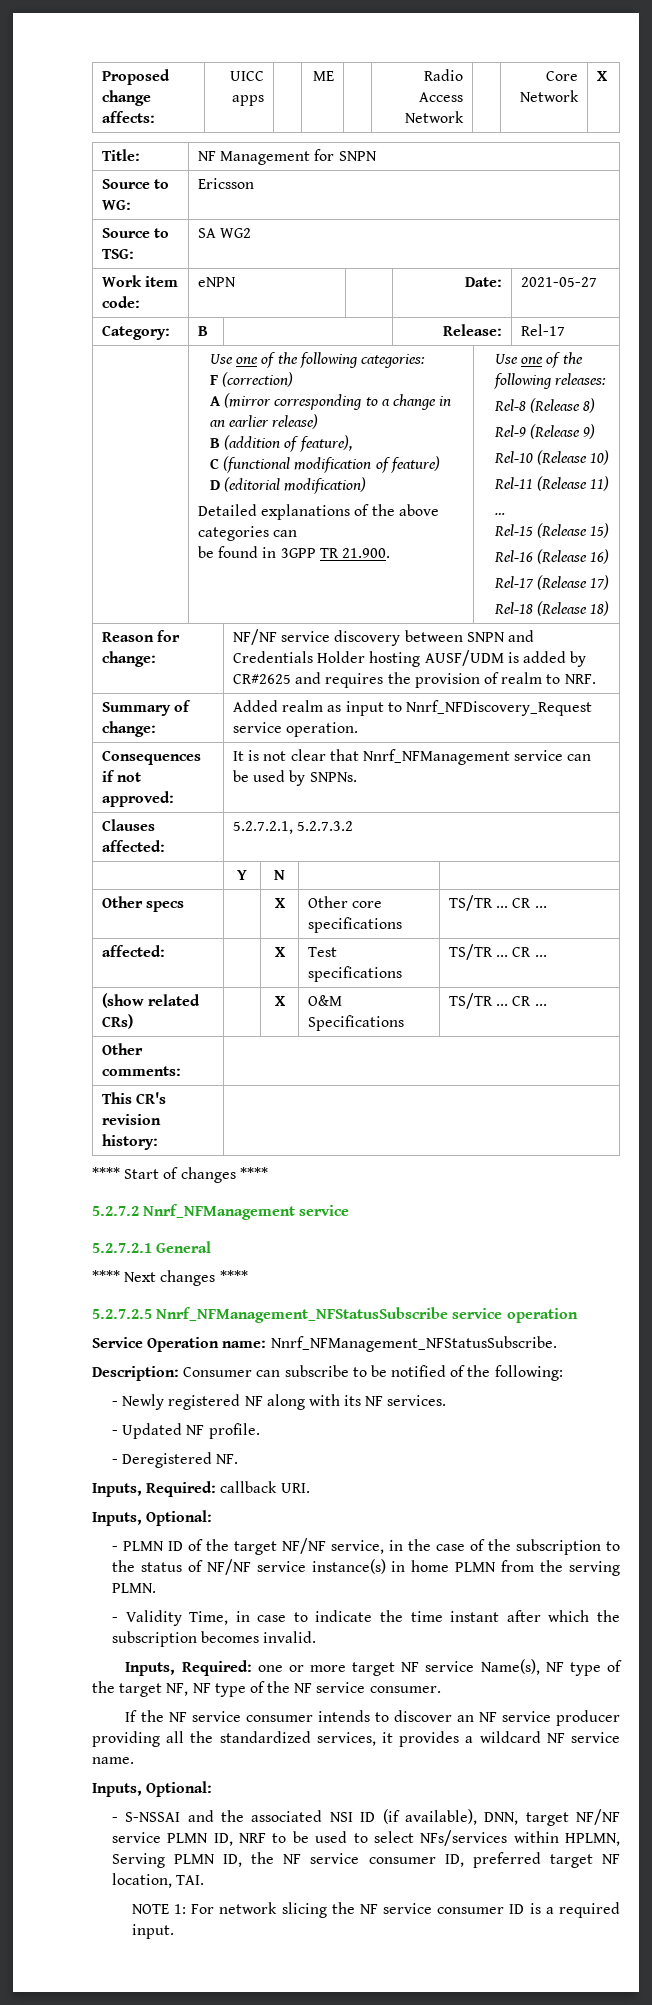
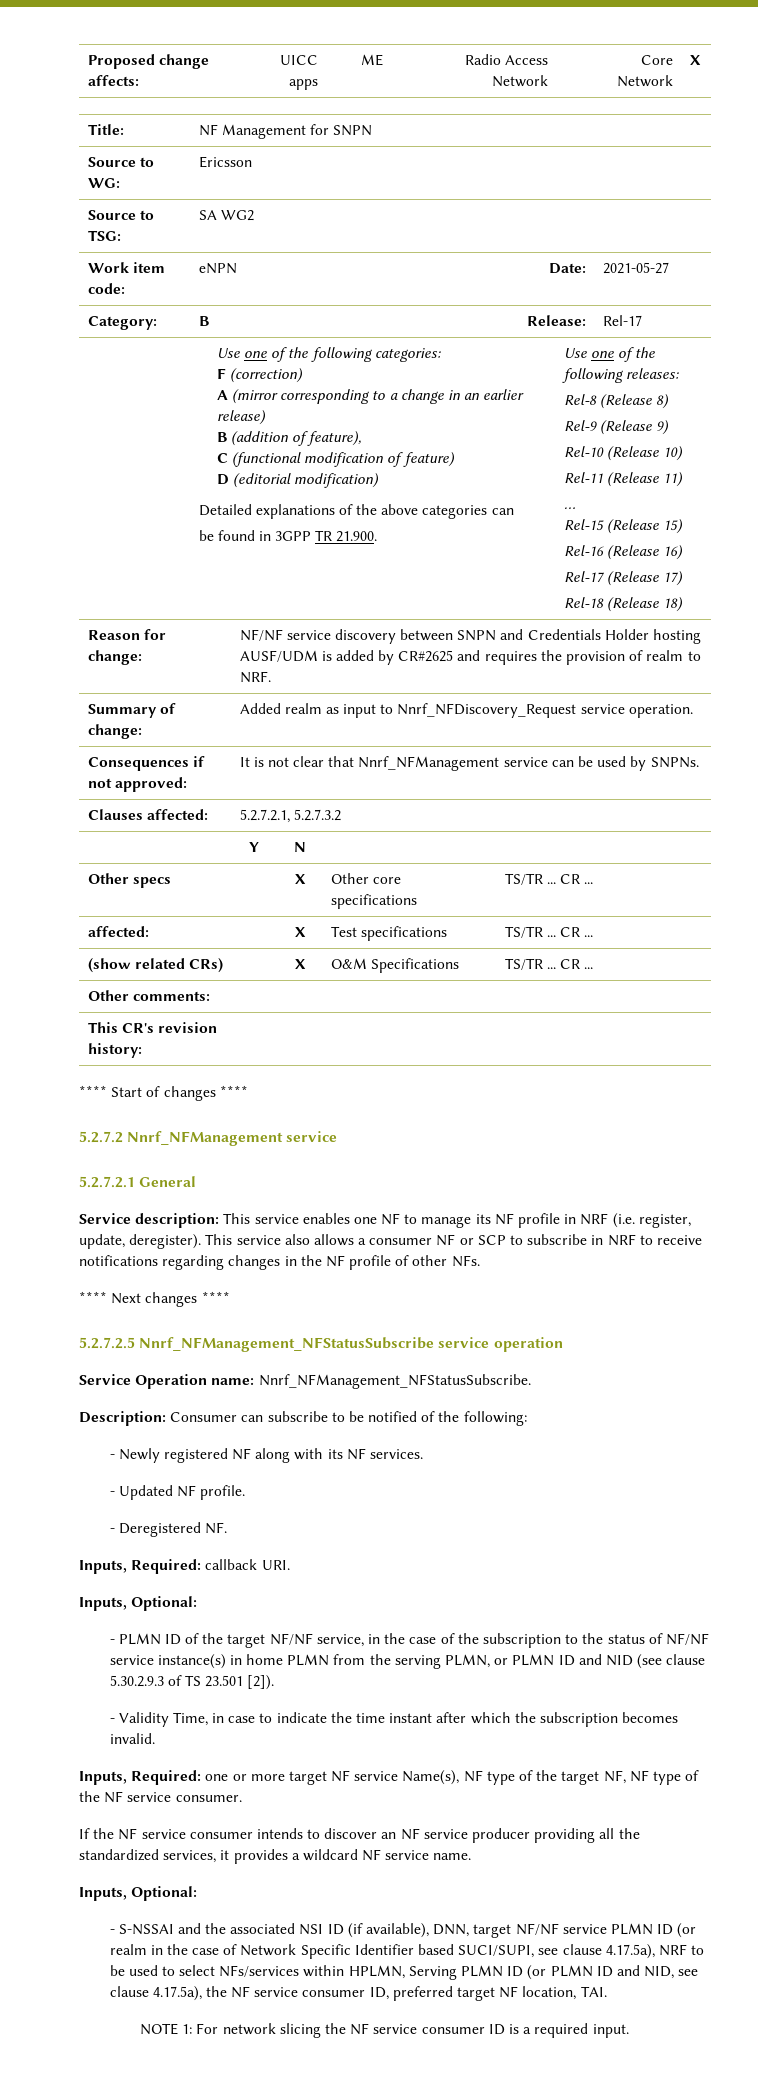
+ Service description: This service enables one NF to manage its NF profile in NRF (i.e. register, update, deregister). This service also allows a consumer NF or SCP to subscribe in NRF to receive notifications regarding changes in the NF profile of other NFs.
- - PLMN ID of the target NF/NF service, in the case of the subscription to the status of NF/NF service instance(s) in home PLMN from the serving PLMN.
+ - PLMN ID of the target NF/NF service, in the case of the subscription to the status of NF/NF service instance(s) in home PLMN from the serving PLMN, or PLMN ID and NID (see clause 5.30.2.9.3 of TS 23.501 [2]).
- - S-NSSAI and the associated NSI ID (if available), DNN, target NF/NF service PLMN ID, NRF to be used to select NFs/services within HPLMN, Serving PLMN ID, the NF service consumer ID, preferred target NF location, TAI.
+ - S-NSSAI and the associated NSI ID (if available), DNN, target NF/NF service PLMN ID (or realm in the case of Network Specific Identifier based SUCI/SUPI, see clause 4.17.5a), NRF to be used to select NFs/services within HPLMN, Serving PLMN ID (or PLMN ID and NID, see clause 4.17.5a), the NF service consumer ID, preferred target NF location, TAI.

